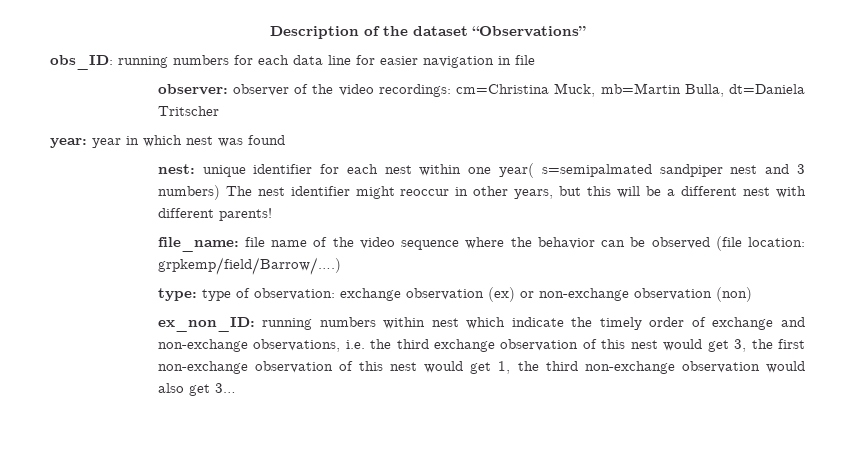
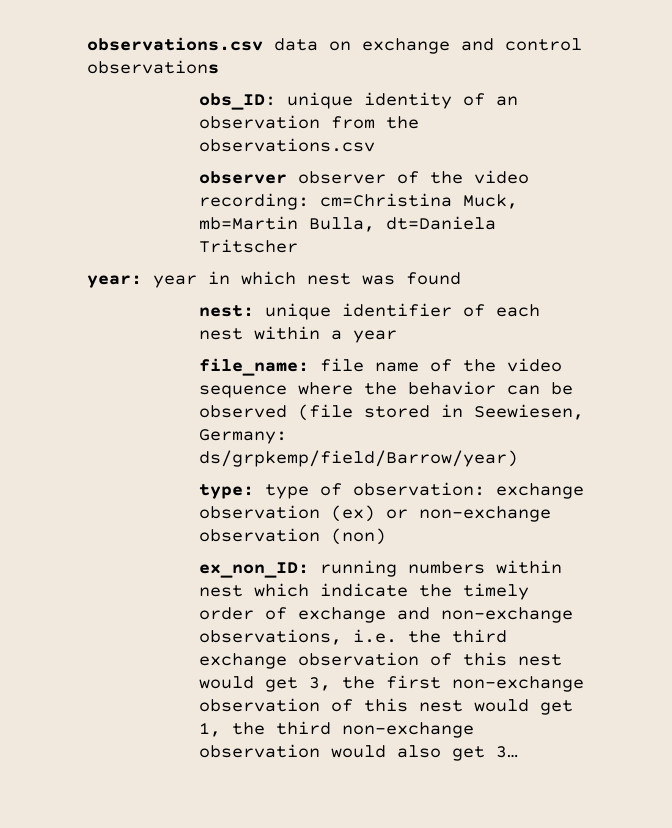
- Description of the dataset “Observations”
- obs_ID: running numbers for each data line for easier navigation in file
- observer: observer of the video recordings: cm=Christina Muck, mb=Martin Bulla, dt=Daniela Tritscher
+ observations.csv data on exchange and control observations
+ obs_ID: unique identity of an observation from the observations.csv
+ observer observer of the video recording: cm=Christina Muck, mb=Martin Bulla, dt=Daniela Tritscher
- nest: unique identifier for each nest within one year( s=semipalmated sandpiper nest and 3 numbers) The nest identifier might reoccur in other years, but this will be a different nest with different parents!
+ nest: unique identifier of each nest within a year
- file_name: file name of the video sequence where the behavior can be observed (file location: grpkemp/field/Barrow/….)
+ file_name: file name of the video sequence where the behavior can be observed (file stored in Seewiesen, Germany: ds/grpkemp/field/Barrow/year)

